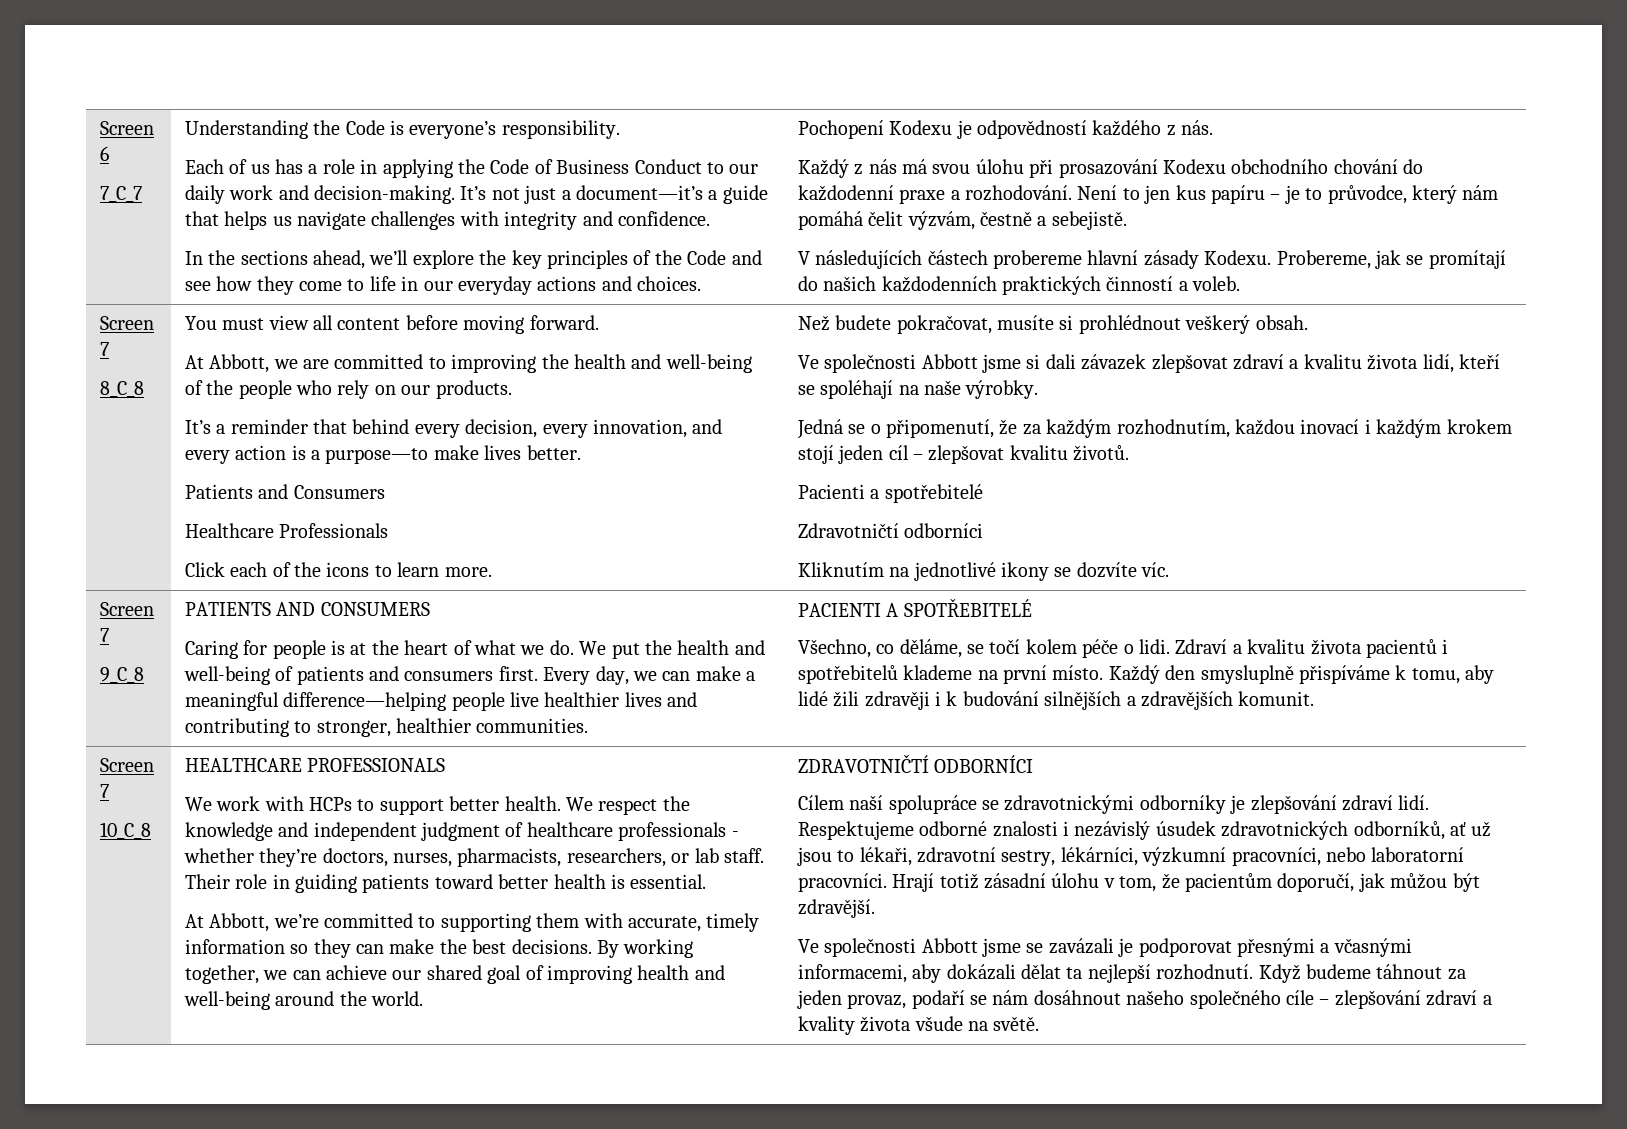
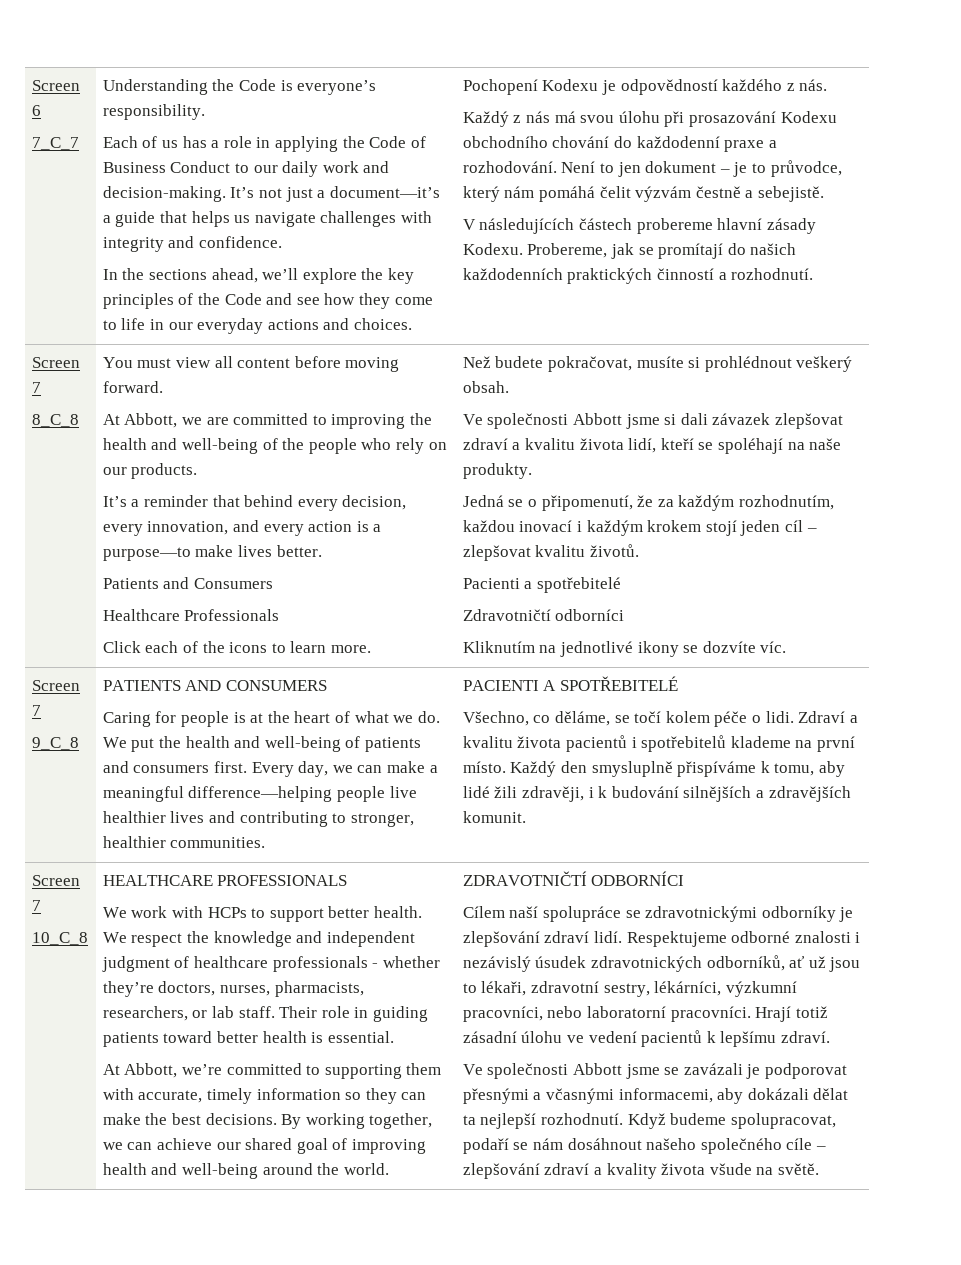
- Není to jen kus papíru – je to průvodce, který nám pomáhá čelit výzvám, čestně a sebejistě.
+ Není to jen dokument – je to průvodce, který nám pomáhá čelit výzvám čestně a sebejistě.
- Probereme, jak se promítají do našich každodenních praktických činností a voleb.
+ Probereme, jak se promítají do našich každodenních praktických činností a rozhodnutí.
- Ve společnosti Abbott jsme si dali závazek zlepšovat zdraví a kvalitu života lidí, kteří se spoléhají na naše výrobky.
+ Ve společnosti Abbott jsme si dali závazek zlepšovat zdraví a kvalitu života lidí, kteří se spoléhají na naše produkty.
- Každý den smysluplně přispíváme k tomu, aby lidé žili zdravěji i k budování silnějších a zdravějších komunit.
+ Každý den smysluplně přispíváme k tomu, aby lidé žili zdravěji, i k budování silnějších a zdravějších komunit.
- Hrají totiž zásadní úlohu v tom, že pacientům doporučí, jak můžou být zdravější.
+ Hrají totiž zásadní úlohu ve vedení pacientů k lepšímu zdraví.
- Když budeme táhnout za jeden provaz, podaří se nám dosáhnout našeho společného cíle – zlepšování zdraví a kvality života všude na světě.
+ Když budeme spolupracovat, podaří se nám dosáhnout našeho společného cíle – zlepšování zdraví a kvality života všude na světě.

